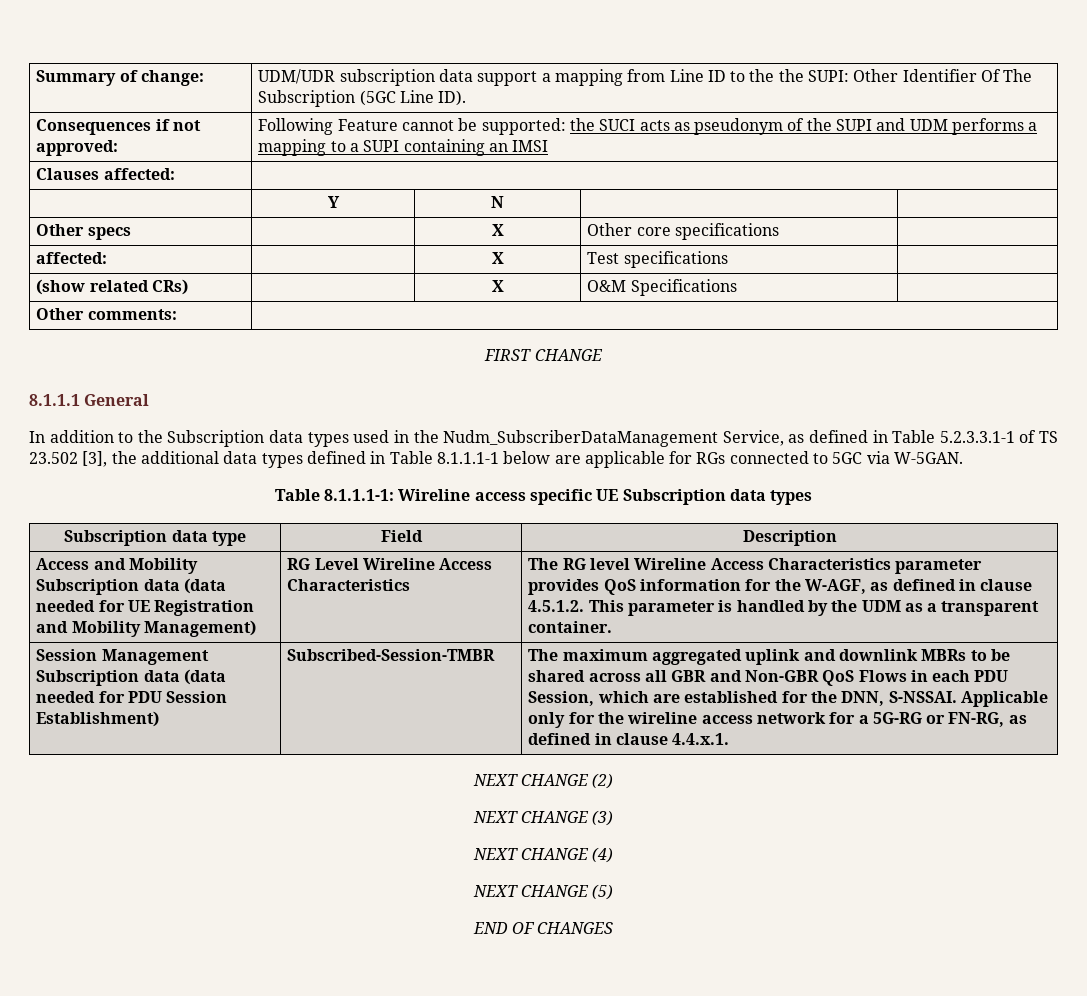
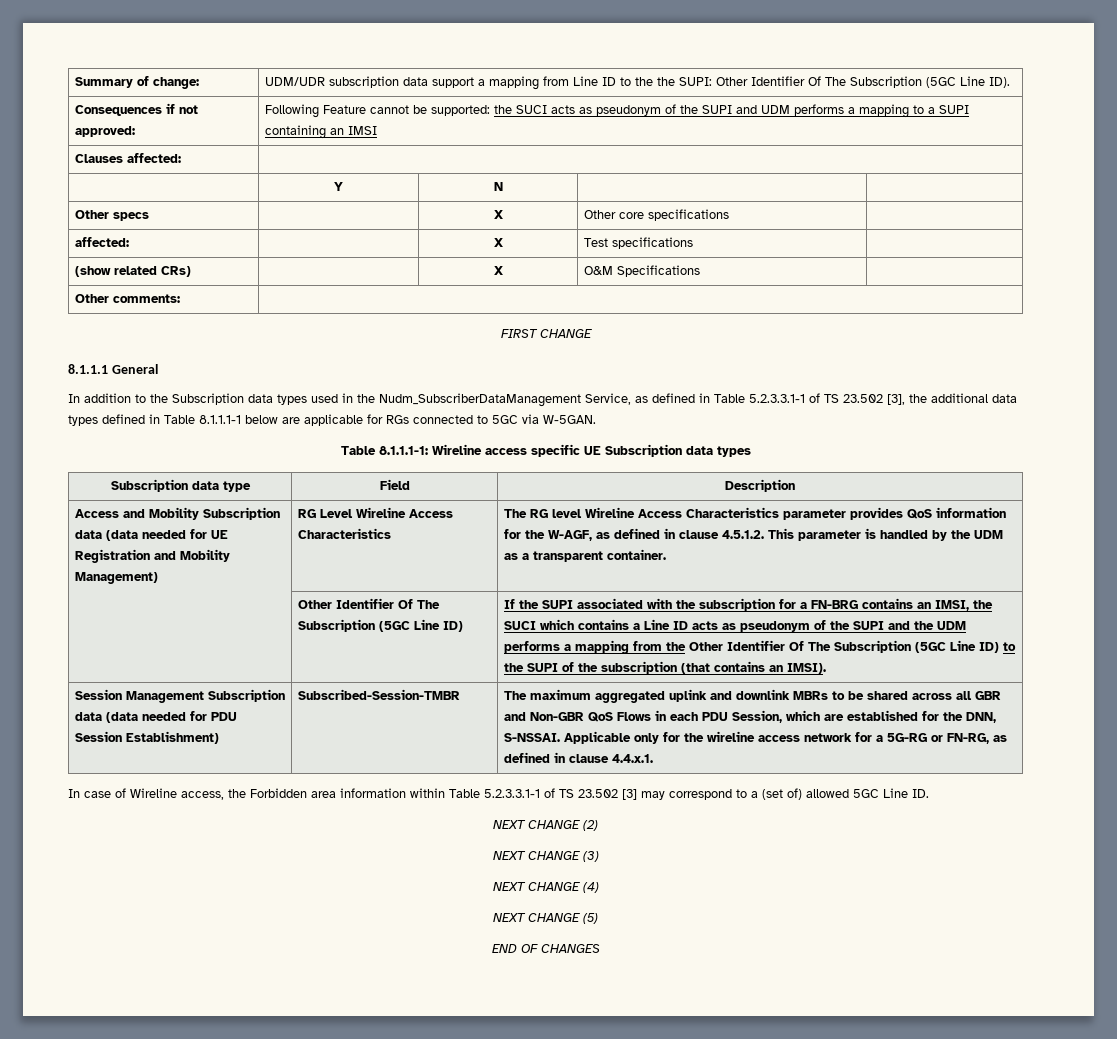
+ Other Identifier Of The Subscription (5GC Line ID) | If the SUPI associated with the subscription for a FN-BRG contains an IMSI, the SUCI which contains a Line ID acts as pseudonym of the SUPI and the UDM performs a mapping from the Other Identifier Of The Subscription (5GC Line ID) to the SUPI of the subscription (that contains an IMSI).
+ In case of Wireline access, the Forbidden area information within Table 5.2.3.3.1-1 of TS 23.502 [3] may correspond to a (set of) allowed 5GC Line ID.

